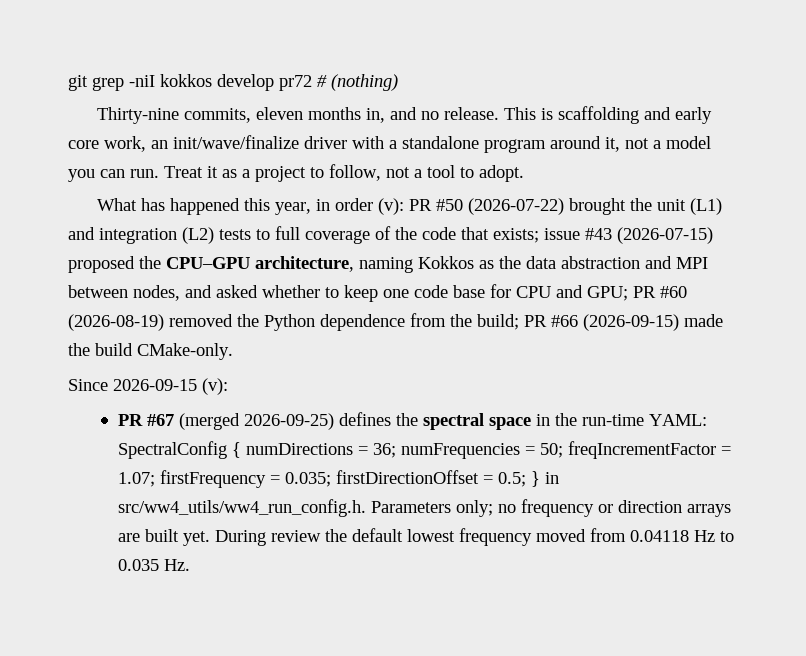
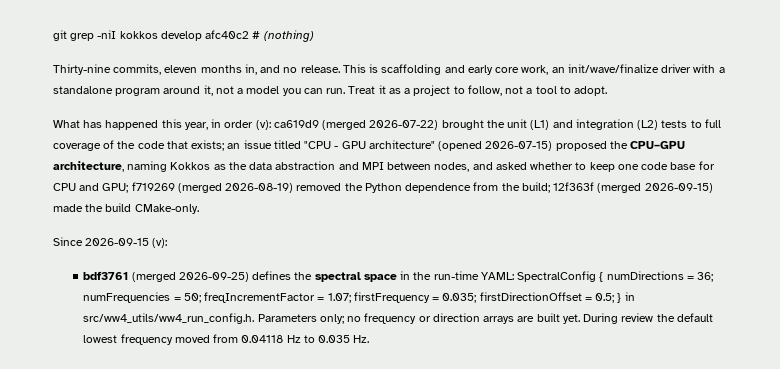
- git grep -niI kokkos develop pr72 # (nothing)
+ git grep -niI kokkos develop afc40c2 # (nothing)
- PR #50 (2026-07-22) brought the unit (L1) and integration (L2) tests to full coverage of the code that exists;
+ ca619d9 (merged 2026-07-22) brought the unit (L1) and integration (L2) tests to full coverage of the code that exists;
- issue #43 (2026-07-15) proposed the CPU–GPU architecture, naming Kokkos as the data abstraction and MPI between nodes, and asked whether to keep one code base for CPU and GPU;
+ an issue titled "CPU - GPU architecture" (opened 2026-07-15) proposed the CPU–GPU architecture, naming Kokkos as the data abstraction and MPI between nodes, and asked whether to keep one code base for CPU and GPU;
- PR #60 (2026-08-19) removed the Python dependence from the build;
+ f719269 (merged 2026-08-19) removed the Python dependence from the build;
- PR #66 (2026-09-15) made the build CMake-only.
+ 12f363f (merged 2026-09-15) made the build CMake-only.
- PR #67 (merged 2026-09-25) defines the spectral space in the run-time YAML: SpectralConfig { numDirections = 36; numFrequencies = 50; freqIncrementFactor = 1.07; firstFrequency = 0.035; firstDirectionOffset = 0.5; } in src/ww4_utils/ww4_run_config.h. Parameters only; no frequency or direction arrays are built yet.
+ bdf3761 (merged 2026-09-25) defines the spectral space in the run-time YAML: SpectralConfig { numDirections = 36; numFrequencies = 50; freqIncrementFactor = 1.07; firstFrequency = 0.035; firstDirectionOffset = 0.5; } in src/ww4_utils/ww4_run_config.h. Parameters only; no frequency or direction arrays are built yet.

